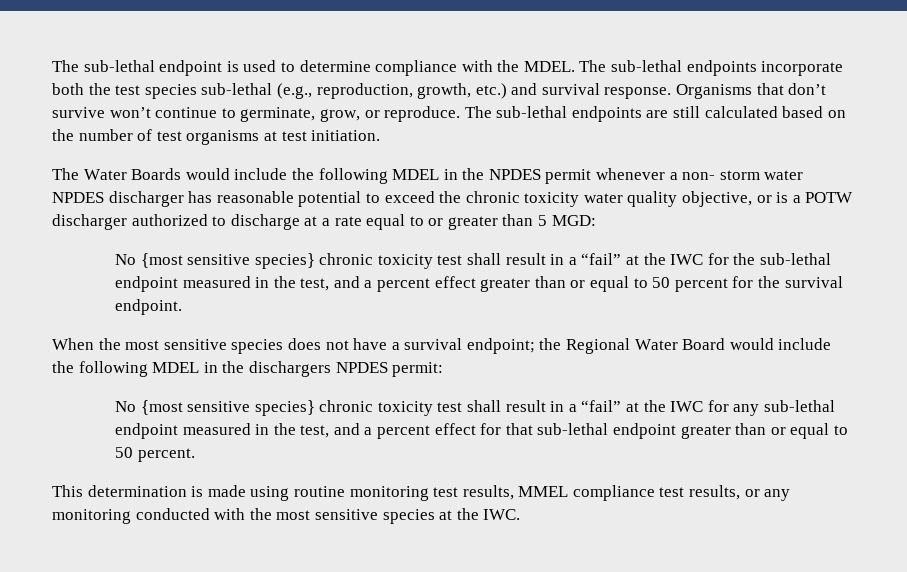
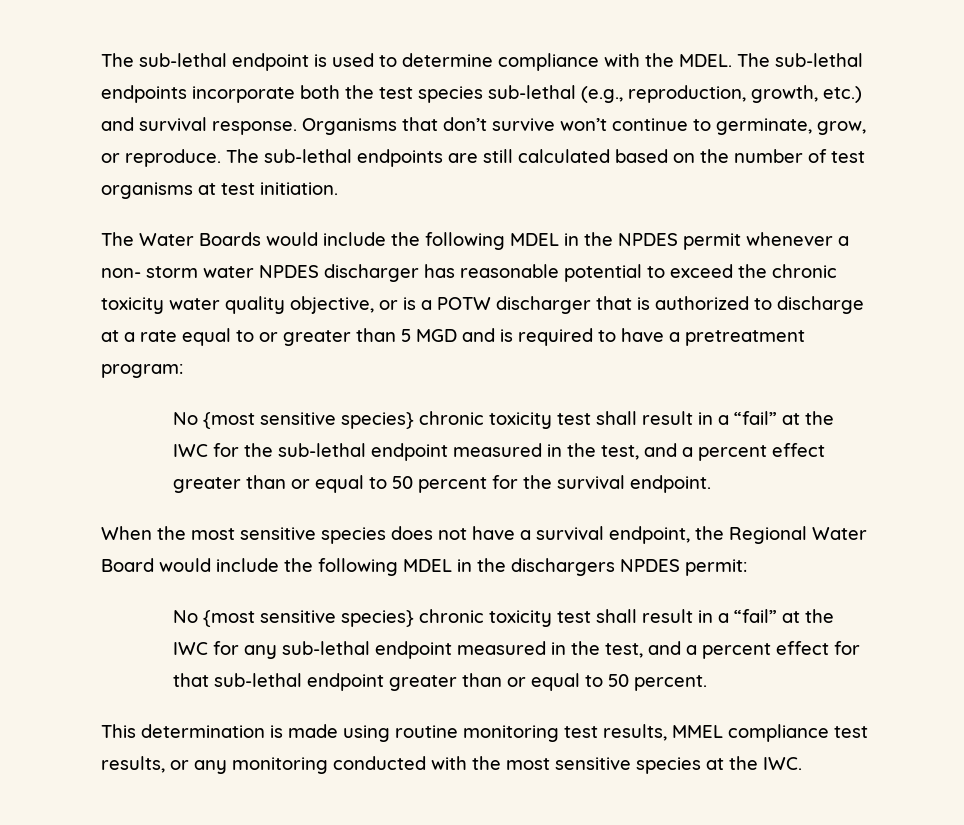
- The Water Boards would include the following MDEL in the NPDES permit whenever a non- storm water NPDES discharger has reasonable potential to exceed the chronic toxicity water quality objective, or is a POTW discharger authorized to discharge at a rate equal to or greater than 5 MGD:
+ The Water Boards would include the following MDEL in the NPDES permit whenever a non- storm water NPDES discharger has reasonable potential to exceed the chronic toxicity water quality objective, or is a POTW discharger that is authorized to discharge at a rate equal to or greater than 5 MGD and is required to have a pretreatment program:
- When the most sensitive species does not have a survival endpoint; the Regional Water Board would include the following MDEL in the dischargers NPDES permit:
+ When the most sensitive species does not have a survival endpoint, the Regional Water Board would include the following MDEL in the dischargers NPDES permit:

